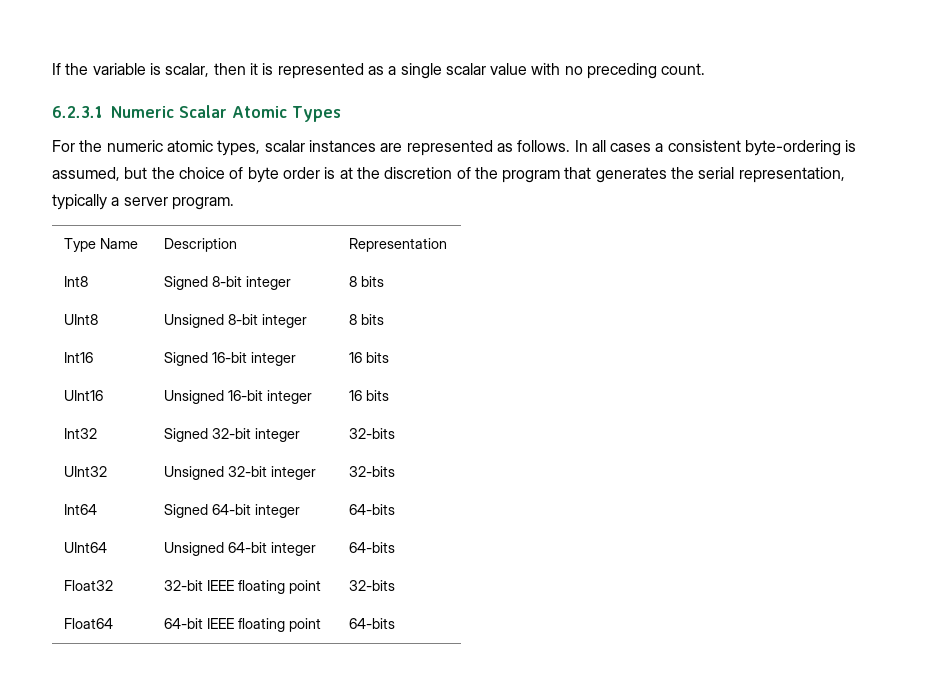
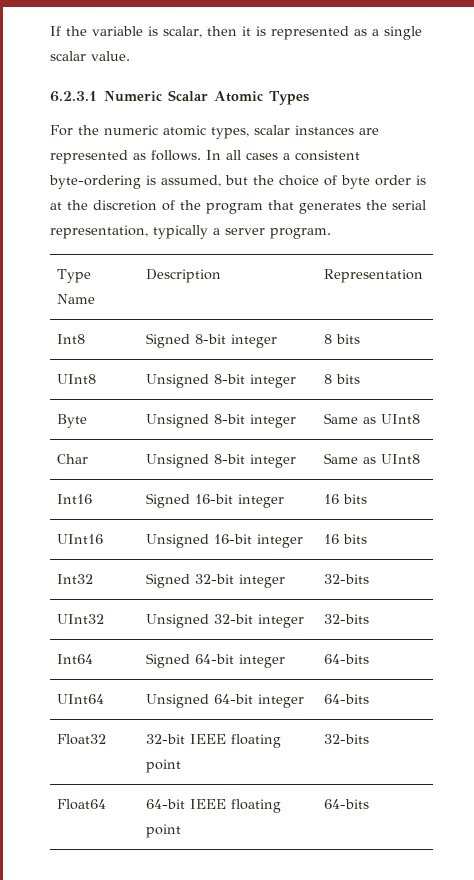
- If the variable is scalar, then it is represented as a single scalar value with no preceding count.
+ If the variable is scalar, then it is represented as a single scalar value.
+ Byte | Unsigned 8-bit integer | Same as UInt8
+ Char | Unsigned 8-bit integer | Same as UInt8

